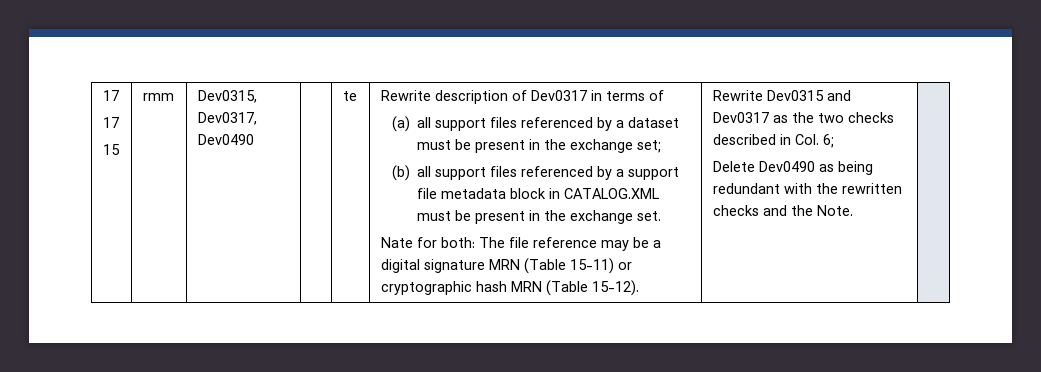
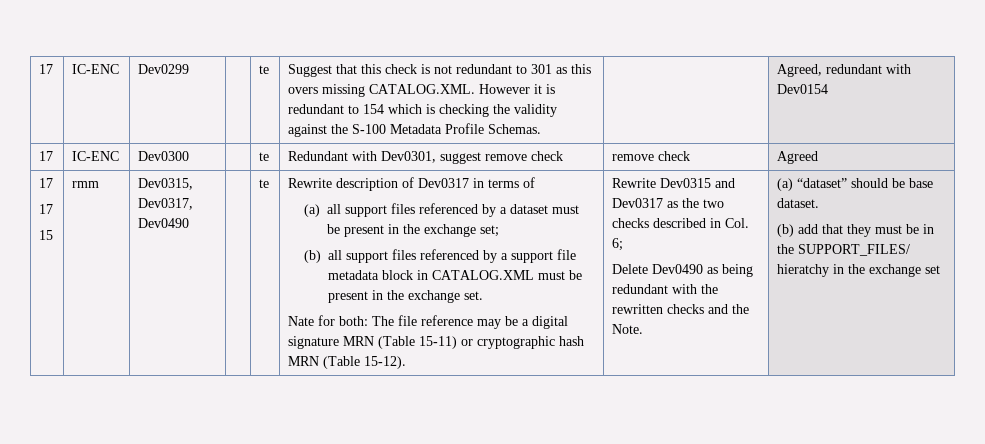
+ 17 | IC-ENC | Dev0299 | | te | Suggest that this check is not redundant to 301 as this overs missing CATALOG.XML. However it is redundant to 154 which is checking the validity against the S-100 Metadata Profile Schemas. | | Agreed, redundant with Dev0154
+ 17 | IC-ENC | Dev0300 | | te | Redundant with Dev0301, suggest remove check | remove check | Agreed
+ (a) “dataset” should be base dataset.
+ (b) add that they must be in the SUPPORT_FILES/ hieratchy in the exchange set

